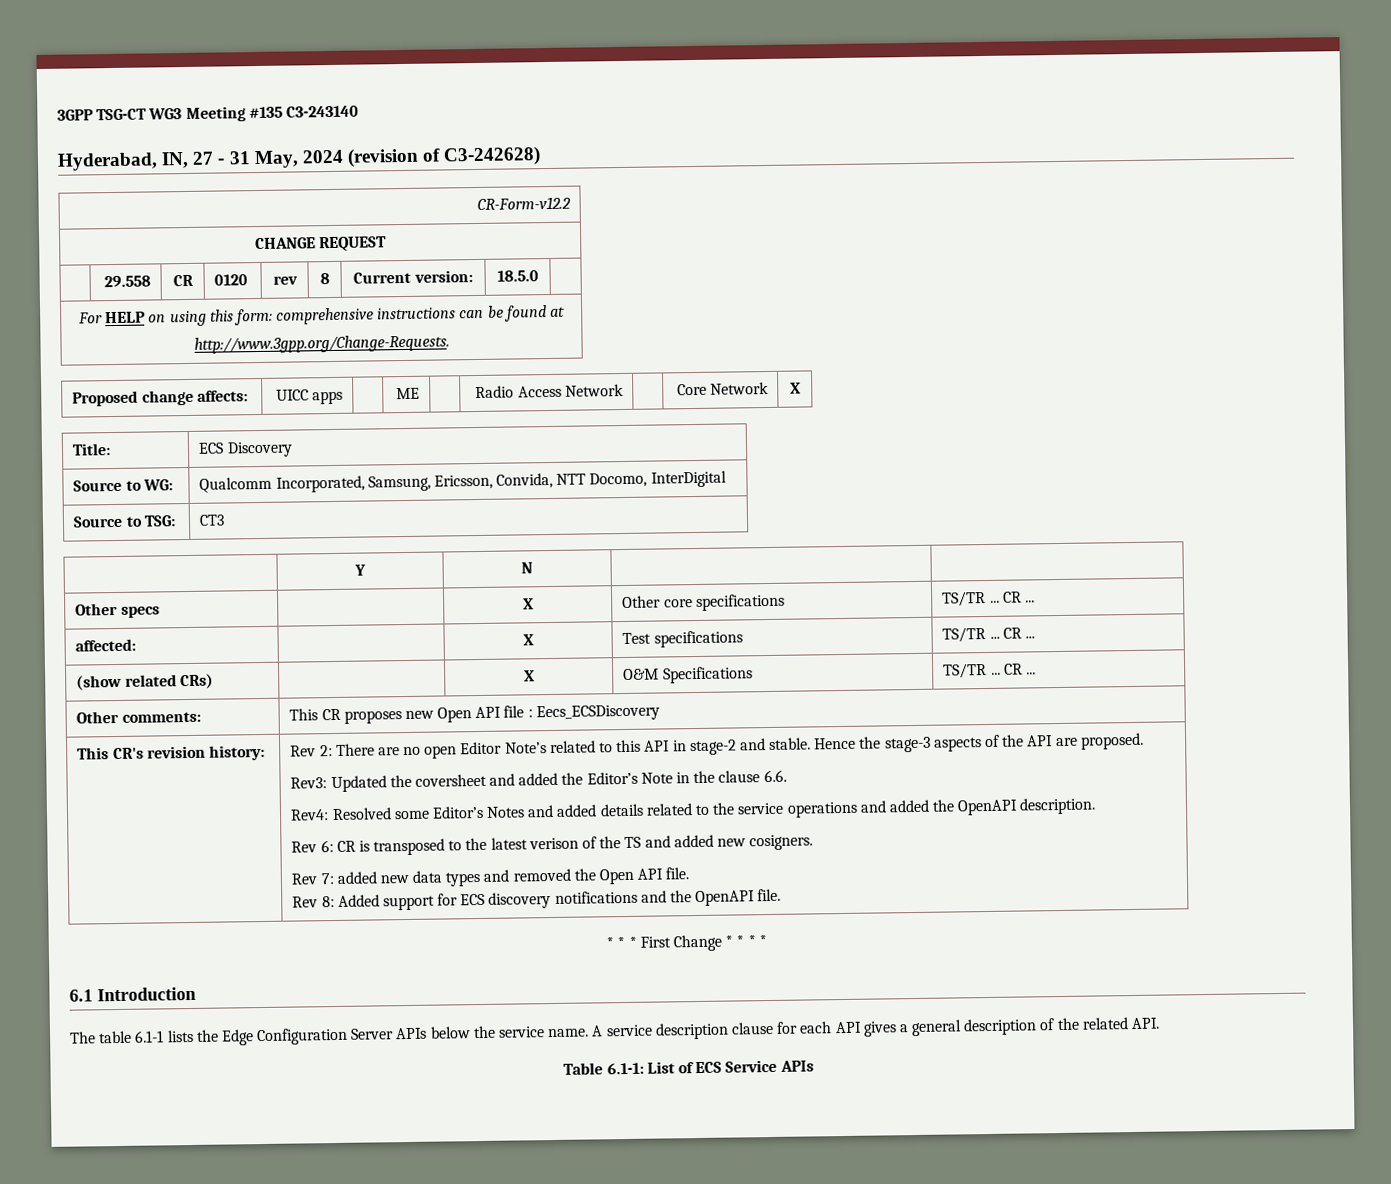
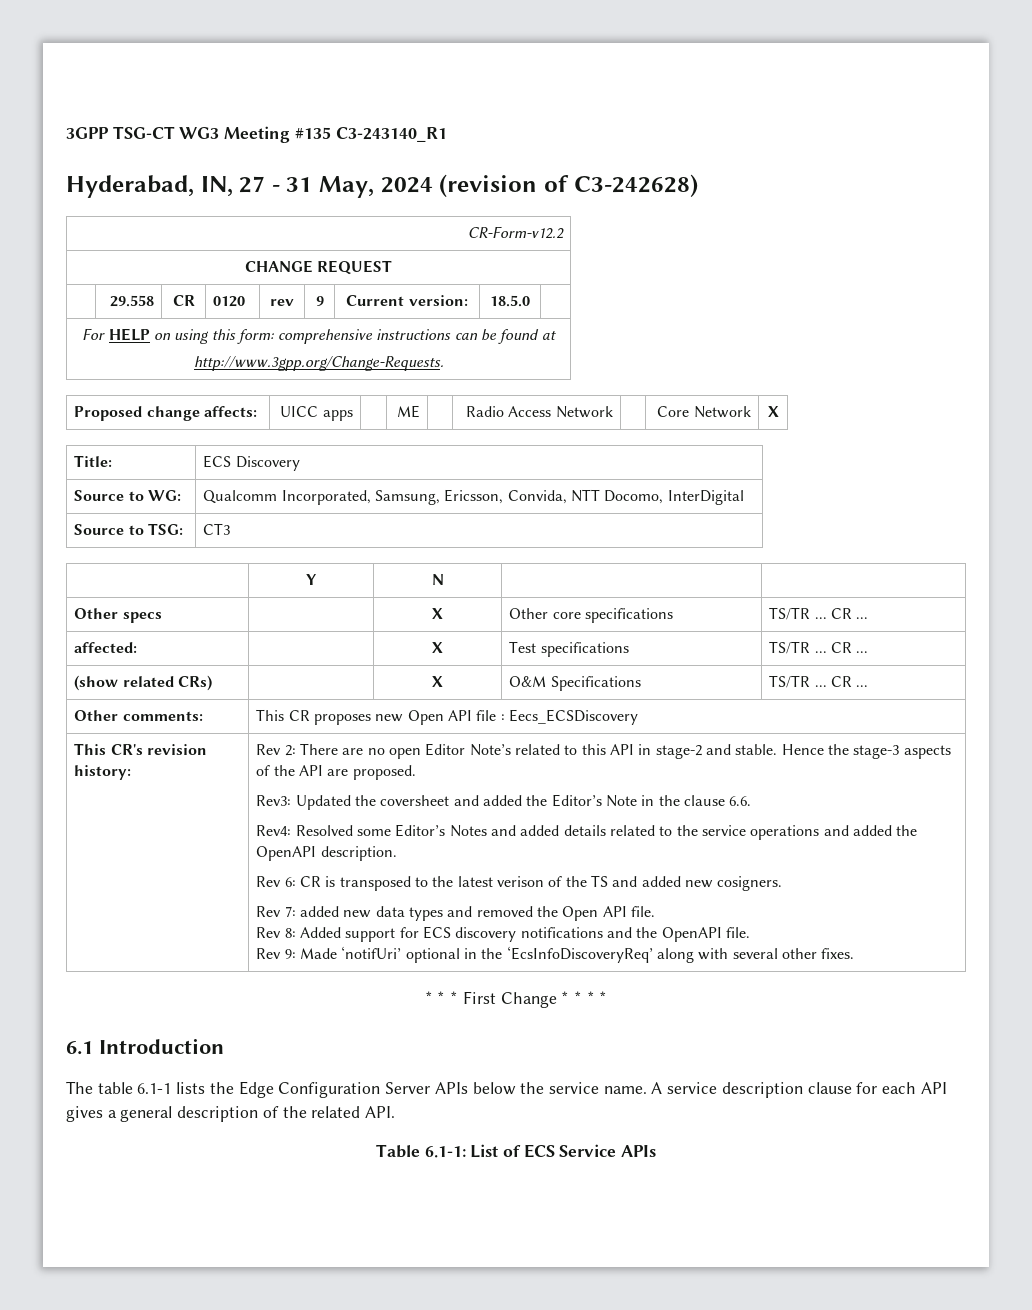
- 3GPP TSG-CT WG3 Meeting #135 C3-243140
+ 3GPP TSG-CT WG3 Meeting #135 C3-243140_R1
- | 29.558 | CR | 0120 | rev | 8 | Current version: | 18.5.0 |
+ | 29.558 | CR | 0120 | rev | 9 | Current version: | 18.5.0 |
+ Rev 9: Made ‘notifUri’ optional in the ‘EcsInfoDiscoveryReq’ along with several other fixes.

